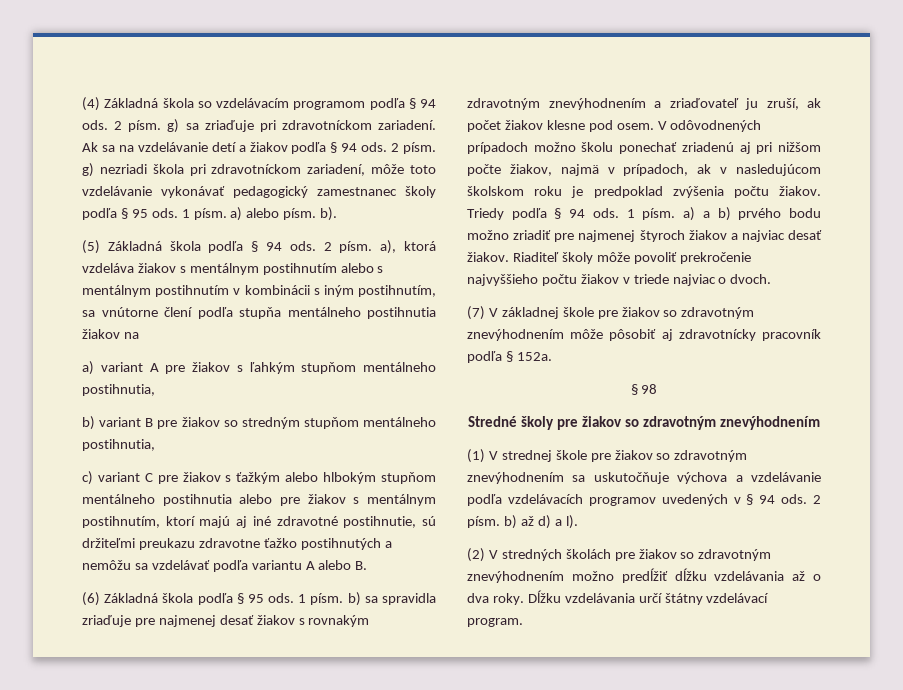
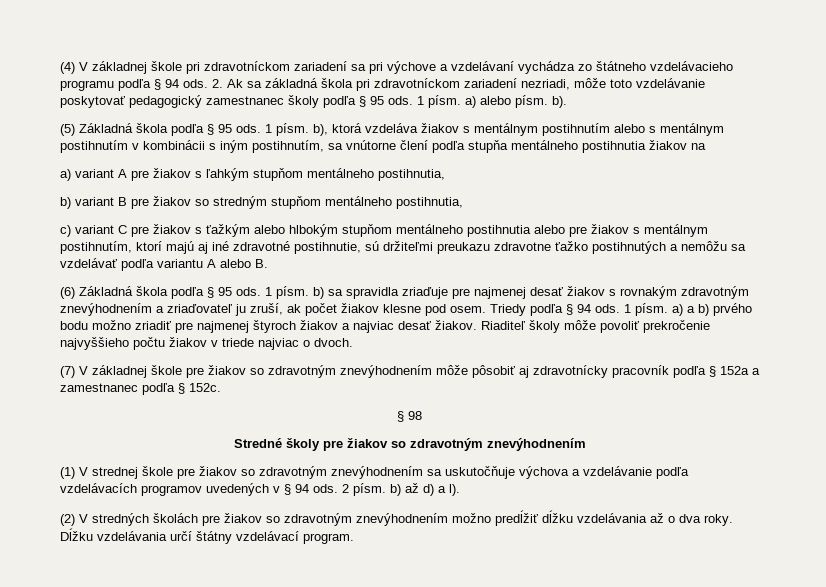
- (4) Základná škola so vzdelávacím programom podľa § 94 ods. 2 písm. g) sa zriaďuje pri zdravotníckom zariadení. Ak sa na vzdelávanie detí a žiakov podľa § 94 ods. 2 písm. g) nezriadi škola pri zdravotníckom zariadení, môže toto vzdelávanie vykonávať pedagogický zamestnanec školy podľa § 95 ods.
+ (4) V základnej škole pri zdravotníckom zariadení sa pri výchove a vzdelávaní vychádza zo štátneho vzdelávacieho programu podľa § 94 ods. 2. Ak sa základná škola pri zdravotníckom zariadení nezriadi, môže toto vzdelávanie poskytovať pedagogický zamestnanec školy podľa § 95 ods.
- (5) Základná škola podľa § 94 ods. 2 písm. a), ktorá vzdeláva žiakov s mentálnym postihnutím alebo s mentálnym postihnutím v kombinácii s iným postihnutím, sa vnútorne člení podľa stupňa mentálneho postihnutia žiakov na
+ (5) Základná škola podľa § 95 ods. 1 písm. b), ktorá vzdeláva žiakov s mentálnym postihnutím alebo s mentálnym postihnutím v kombinácii s iným postihnutím, sa vnútorne člení podľa stupňa mentálneho postihnutia žiakov na
- V odôvodnených prípadoch možno školu ponechať zriadenú aj pri nižšom počte žiakov, najmä v prípadoch, ak v nasledujúcom školskom roku je predpoklad zvýšenia počtu žiakov.
- (7) V základnej škole pre žiakov so zdravotným znevýhodnením môže pôsobiť aj zdravotnícky pracovník podľa § 152a.
+ (7) V základnej škole pre žiakov so zdravotným znevýhodnením môže pôsobiť aj zdravotnícky pracovník podľa § 152a a zamestnanec podľa § 152c.

